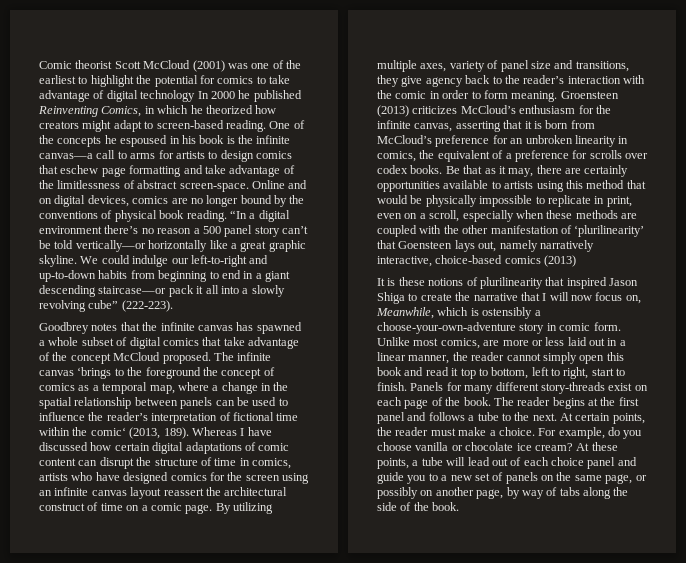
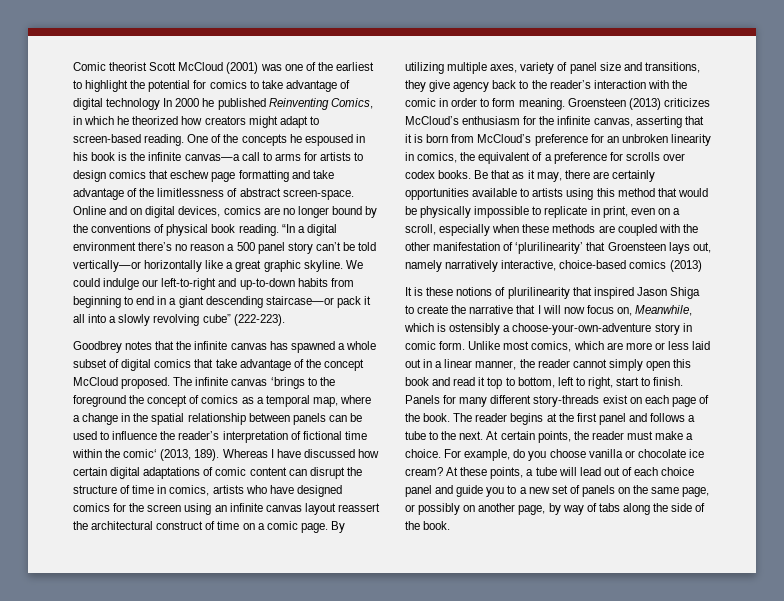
- Be that as it may, there are certainly opportunities available to artists using this method that would be physically impossible to replicate in print, even on a scroll, especially when these methods are coupled with the other manifestation of ‘plurilinearity’ that Goensteen lays out, namely narratively interactive, choice-based comics (2013)
+ Be that as it may, there are certainly opportunities available to artists using this method that would be physically impossible to replicate in print, even on a scroll, especially when these methods are coupled with the other manifestation of ‘plurilinearity’ that Groensteen lays out, namely narratively interactive, choice-based comics (2013)
- Unlike most comics, are more or less laid out in a linear manner, the reader cannot simply open this book and read it top to bottom, left to right, start to finish.
+ Unlike most comics, which are more or less laid out in a linear manner, the reader cannot simply open this book and read it top to bottom, left to right, start to finish.

